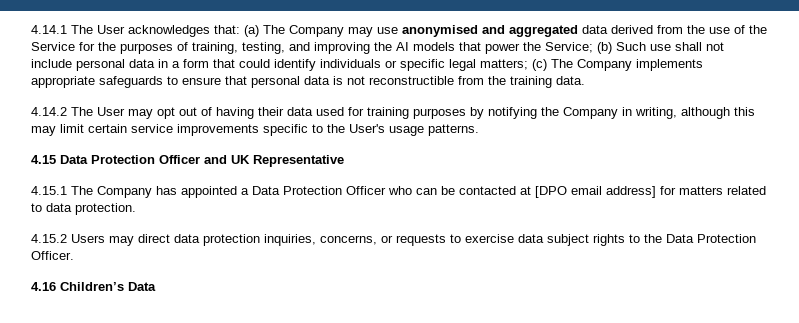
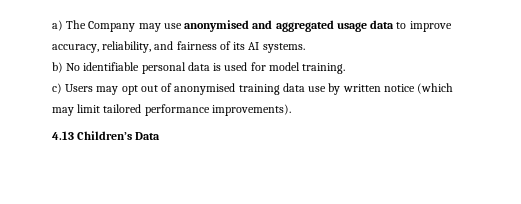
- 4.14.1 The User acknowledges that: (a) The Company may use anonymised and aggregated data derived from the use of the Service for the purposes of training, testing, and improving the AI models that power the Service; (b) Such use shall not include personal data in a form that could identify individuals or specific legal matters; (c) The Company implements appropriate safeguards to ensure that personal data is not reconstructible from the training data.
- 4.14.2 The User may opt out of having their data used for training purposes by notifying the Company in writing, although this may limit certain service improvements specific to the User's usage patterns.
- 4.15 Data Protection Officer and UK Representative
- 4.15.1 The Company has appointed a Data Protection Officer who can be contacted at [DPO email address] for matters related to data protection.
- 4.15.2 Users may direct data protection inquiries, concerns, or requests to exercise data subject rights to the Data Protection Officer.
- 4.16 Children’s Data
+ a) The Company may use anonymised and aggregated usage data to improve accuracy, reliability, and fairness of its AI systems.
+ b) No identifiable personal data is used for model training.
+ c) Users may opt out of anonymised training data use by written notice (which may limit tailored performance improvements).
+ 4.13 Children’s Data

